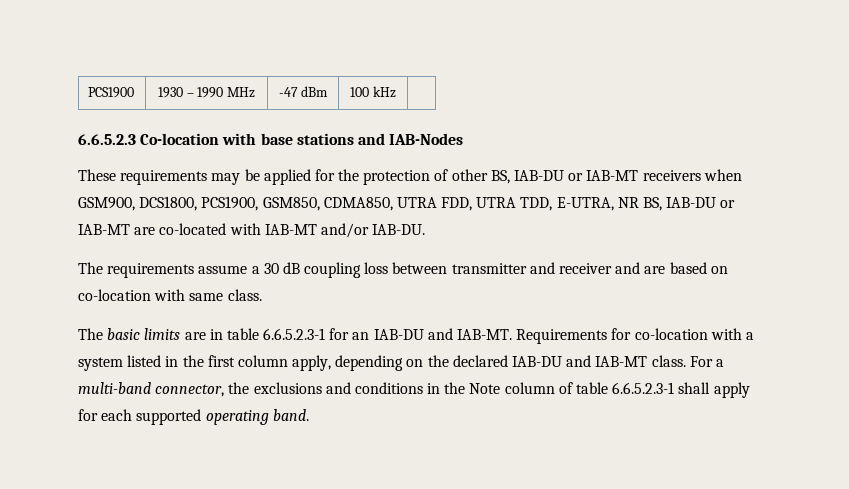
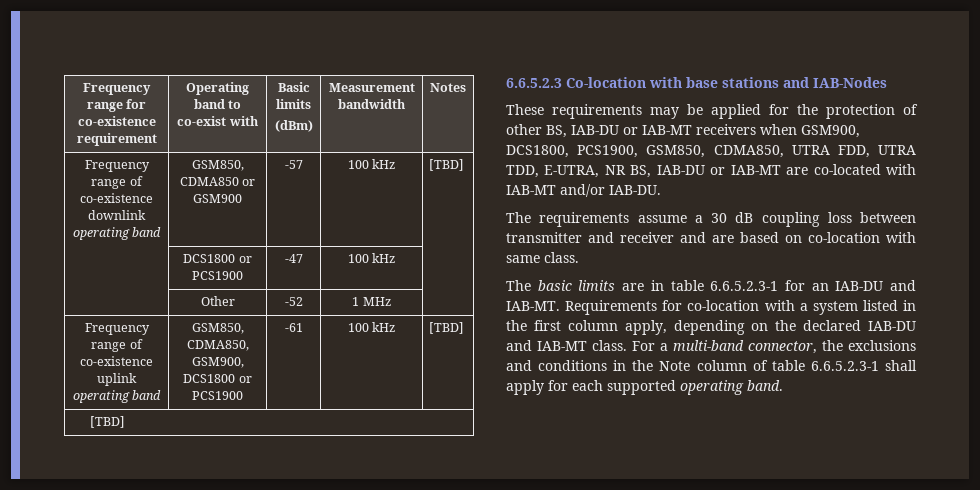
- PCS1900 | 1930 – 1990 MHz | -47 dBm | 100 kHz |
+ Frequency range for co-existence requirement | Operating band to co-exist with | Basic limits
+ (dBm) | Measurement bandwidth | Notes
+ Frequency range of co-existence downlink operating band | GSM850, CDMA850 or GSM900 | -57 | 100 kHz | [TBD]
+ | DCS1800 or PCS1900 | -47 | 100 kHz |
+ | Other | -52 | 1 MHz |
+ Frequency range of co-existence uplink operating band | GSM850, CDMA850, GSM900, DCS1800 or PCS1900 | -61 | 100 kHz | [TBD]
+ [TBD]

